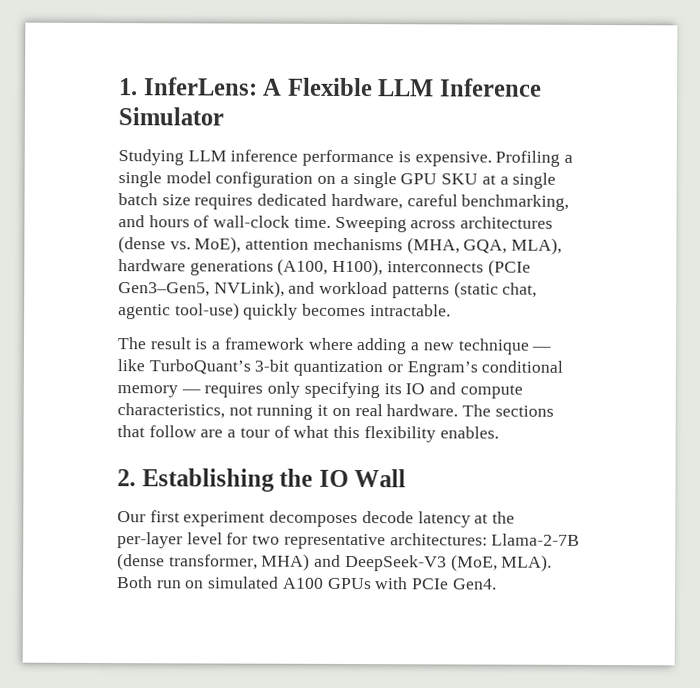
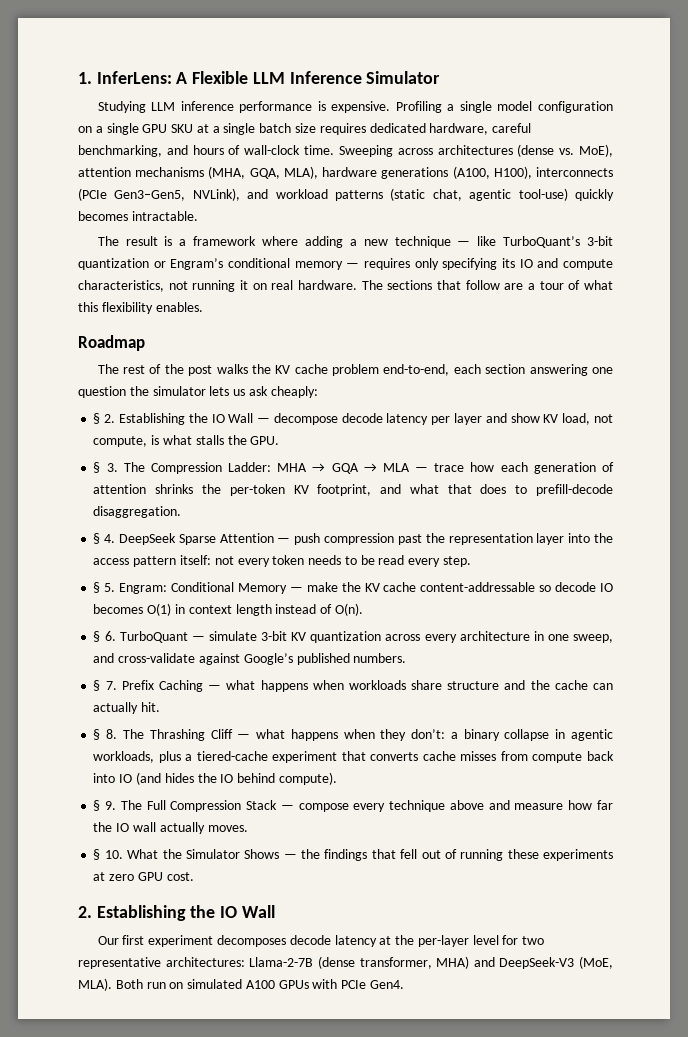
+ Roadmap
+ The rest of the post walks the KV cache problem end-to-end, each section answering one question the simulator lets us ask cheaply:
+ § 2. Establishing the IO Wall — decompose decode latency per layer and show KV load, not compute, is what stalls the GPU.
+ § 3. The Compression Ladder: MHA → GQA → MLA — trace how each generation of attention shrinks the per-token KV footprint, and what that does to prefill-decode disaggregation.
+ § 4. DeepSeek Sparse Attention — push compression past the representation layer into the access pattern itself: not every token needs to be read every step.
+ § 5. Engram: Conditional Memory — make the KV cache content-addressable so decode IO becomes O(1) in context length instead of O(n).
+ § 6. TurboQuant — simulate 3-bit KV quantization across every architecture in one sweep, and cross-validate against Google’s published numbers.
+ § 7. Prefix Caching — what happens when workloads share structure and the cache can actually hit.
+ § 8. The Thrashing Cliff — what happens when they don’t: a binary collapse in agentic workloads, plus a tiered-cache experiment that converts cache misses from compute back into IO (and hides the IO behind compute).
+ § 9. The Full Compression Stack — compose every technique above and measure how far the IO wall actually moves.
+ § 10. What the Simulator Shows — the findings that fell out of running these experiments at zero GPU cost.

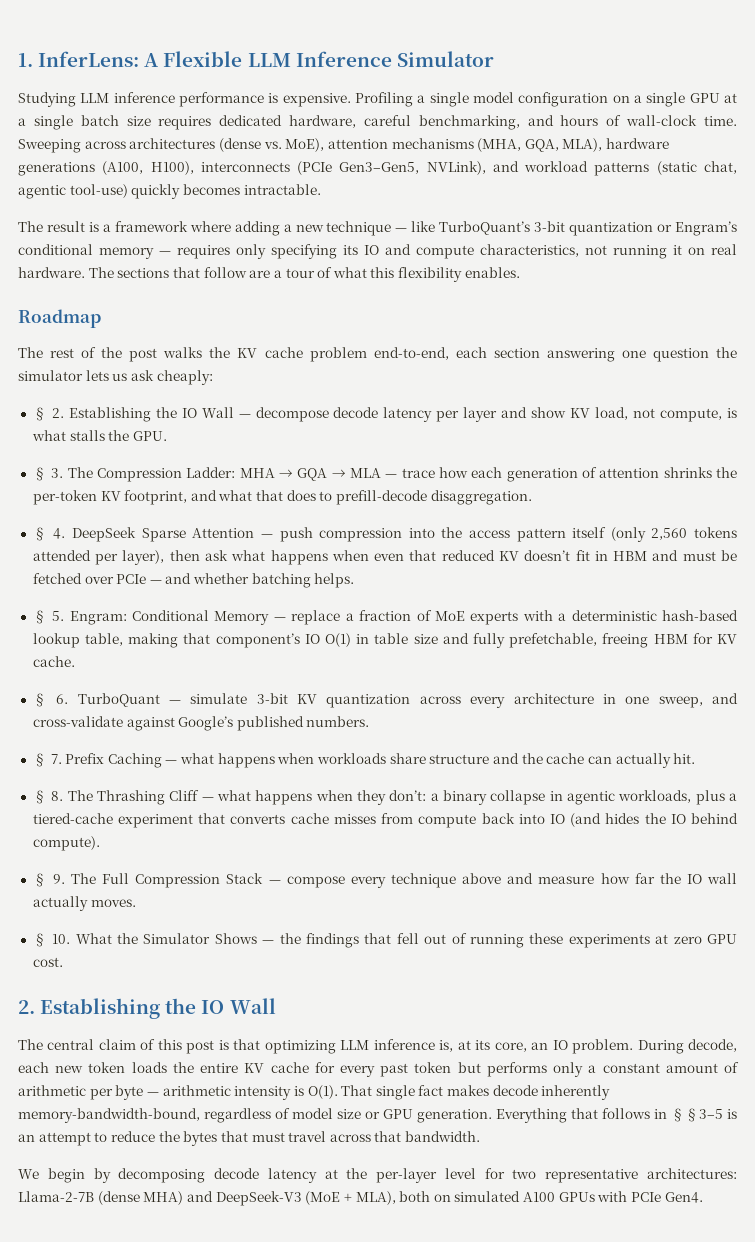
- Profiling a single model configuration on a single GPU SKU at a single batch size requires dedicated hardware, careful benchmarking, and hours of wall-clock time.
+ Profiling a single model configuration on a single GPU at a single batch size requires dedicated hardware, careful benchmarking, and hours of wall-clock time.
- § 4. DeepSeek Sparse Attention — push compression past the representation layer into the access pattern itself: not every token needs to be read every step.
+ § 4. DeepSeek Sparse Attention — push compression into the access pattern itself (only 2,560 tokens attended per layer), then ask what happens when even that reduced KV doesn’t fit in HBM and must be fetched over PCIe — and whether batching helps.
- § 5. Engram: Conditional Memory — make the KV cache content-addressable so decode IO becomes O(1) in context length instead of O(n).
+ § 5. Engram: Conditional Memory — replace a fraction of MoE experts with a deterministic hash-based lookup table, making that component’s IO O(1) in table size and fully prefetchable, freeing HBM for KV cache.
- Our first experiment decomposes decode latency at the per-layer level for two representative architectures: Llama-2-7B (dense transformer, MHA) and DeepSeek-V3 (MoE, MLA). Both run on simulated A100 GPUs with PCIe Gen4.
+ The central claim of this post is that optimizing LLM inference is, at its core, an IO problem. During decode, each new token loads the entire KV cache for every past token but performs only a constant amount of arithmetic per byte — arithmetic intensity is O(1). That single fact makes decode inherently memory-bandwidth-bound, regardless of model size or GPU generation. Everything that follows in §§3–5 is an attempt to reduce the bytes that must travel across that bandwidth.
+ We begin by decomposing decode latency at the per-layer level for two representative architectures: Llama-2-7B (dense MHA) and DeepSeek-V3 (MoE + MLA), both on simulated A100 GPUs with PCIe Gen4.

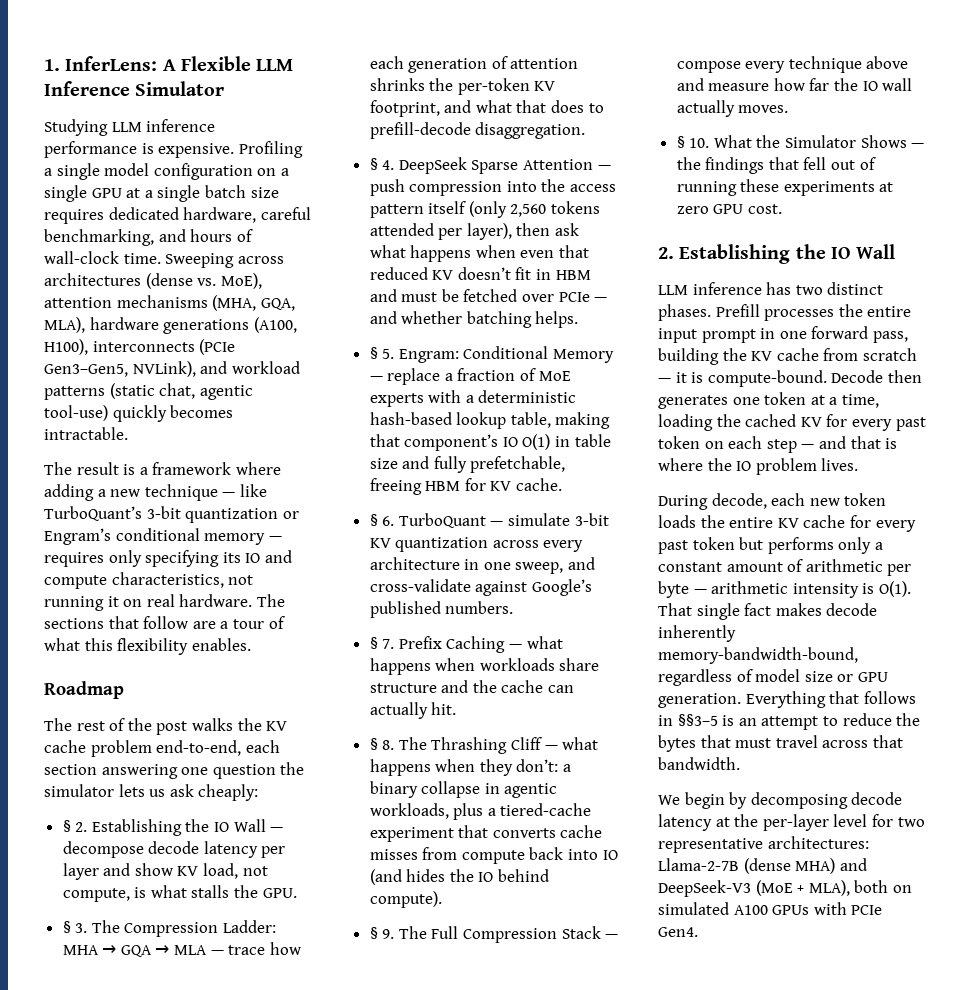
- The central claim of this post is that optimizing LLM inference is, at its core, an IO problem. During decode, each new token loads the entire KV cache for every past token but performs only a constant amount of arithmetic per byte — arithmetic intensity is O(1).
+ LLM inference has two distinct phases. Prefill processes the entire input prompt in one forward pass, building the KV cache from scratch — it is compute-bound. Decode then generates one token at a time, loading the cached KV for every past token on each step — and that is where the IO problem lives.
+ During decode, each new token loads the entire KV cache for every past token but performs only a constant amount of arithmetic per byte — arithmetic intensity is O(1).

